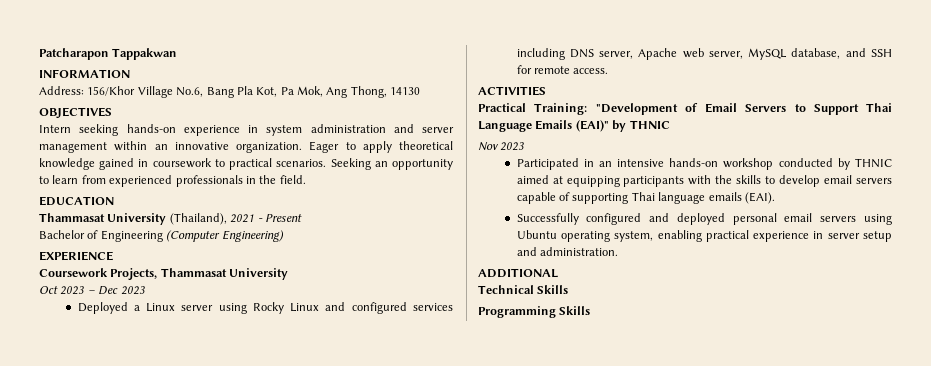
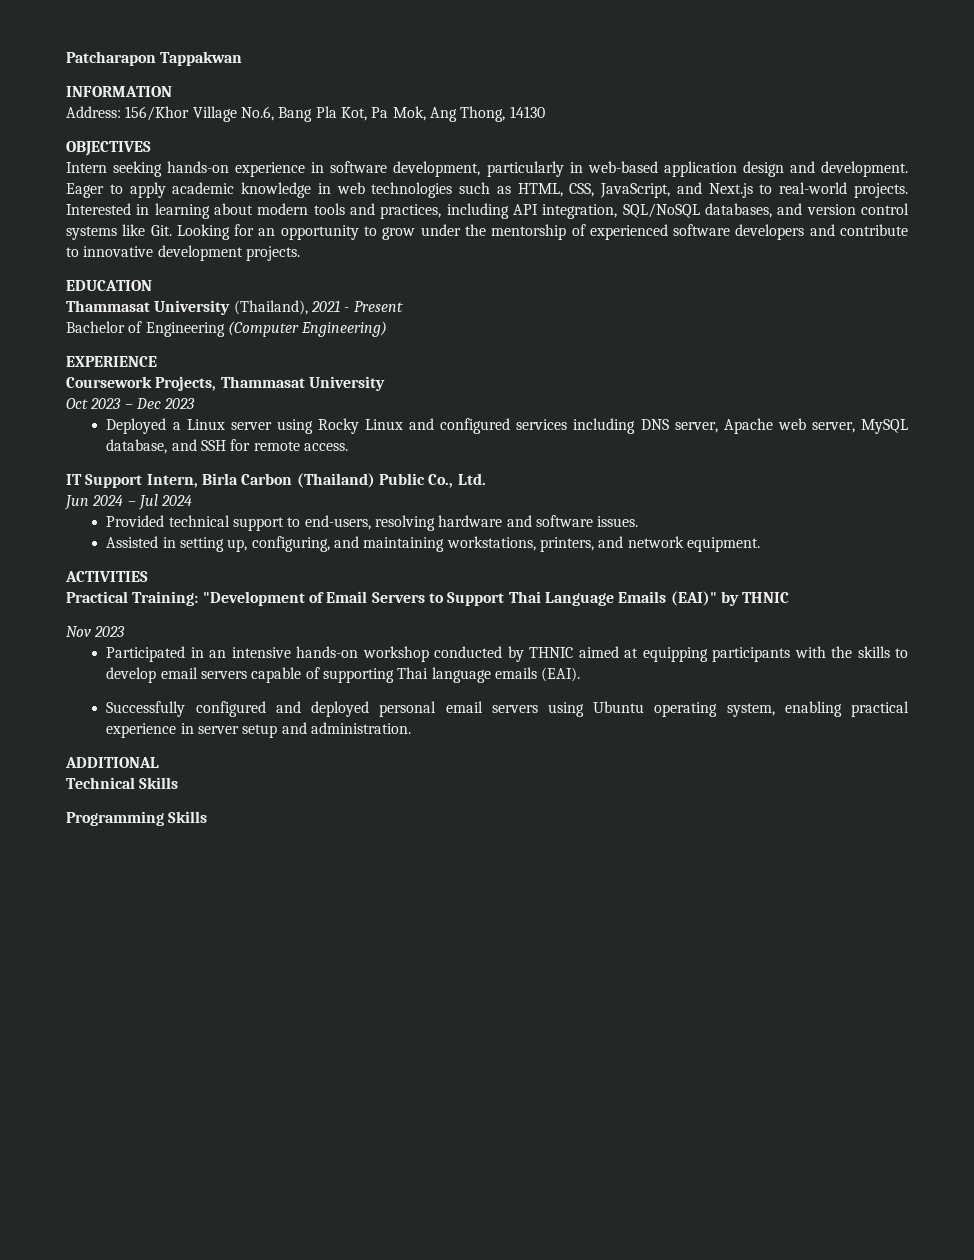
- Intern seeking hands-on experience in system administration and server management within an innovative organization. Eager to apply theoretical knowledge gained in coursework to practical scenarios. Seeking an opportunity to learn from experienced professionals in the field.
+ Intern seeking hands-on experience in software development, particularly in web-based application design and development. Eager to apply academic knowledge in web technologies such as HTML, CSS, JavaScript, and Next.js to real-world projects. Interested in learning about modern tools and practices, including API integration, SQL/NoSQL databases, and version control systems like Git. Looking for an opportunity to grow under the mentorship of experienced software developers and contribute to innovative development projects.
+ IT Support Intern, Birla Carbon (Thailand) Public Co., Ltd.
+ Jun 2024 – Jul 2024
+ Provided technical support to end-users, resolving hardware and software issues.
+ Assisted in setting up, configuring, and maintaining workstations, printers, and network equipment.

